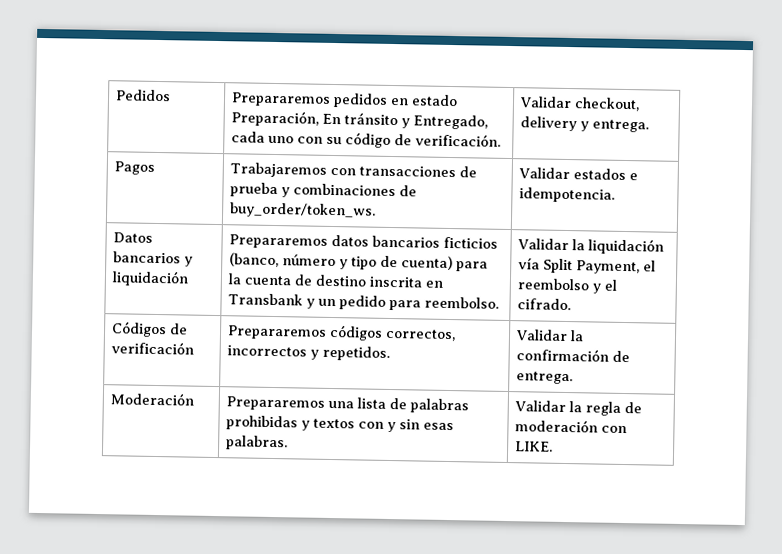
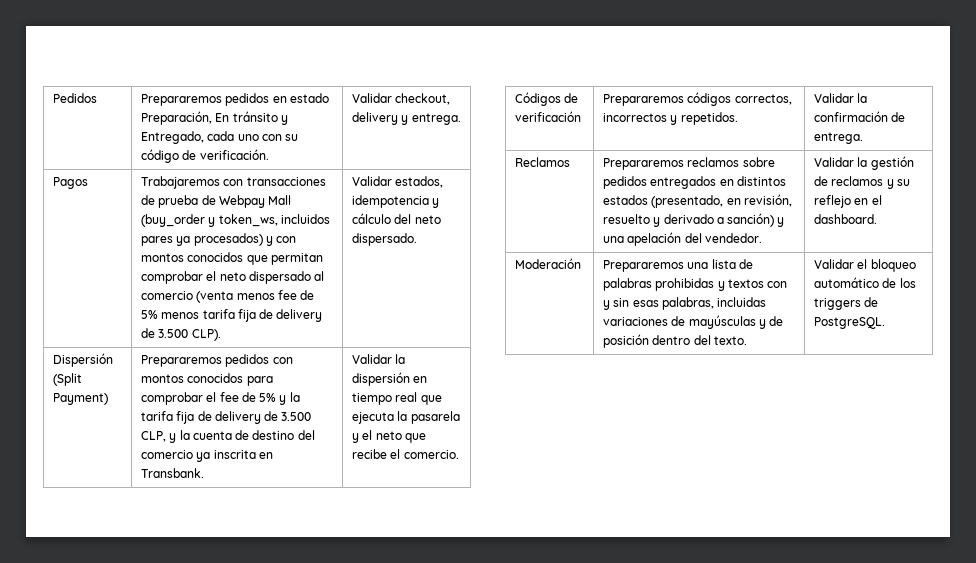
- Trabajaremos con transacciones de prueba y combinaciones de buy_order/token_ws. | Validar estados e idempotencia.
- Datos bancarios y liquidación | Prepararemos datos bancarios ficticios (banco, número y tipo de cuenta) para la cuenta de destino inscrita en Transbank y un pedido para reembolso. | Validar la liquidación vía Split Payment, el reembolso y el cifrado.
+ Trabajaremos con transacciones de prueba de Webpay Mall (buy_order y token_ws, incluidos pares ya procesados) y con montos conocidos que permitan comprobar el neto dispersado al comercio (venta menos fee de 5% menos tarifa fija de delivery de 3.500 CLP). | Validar estados, idempotencia y cálculo del neto dispersado.
+ Dispersión (Split Payment) | Prepararemos pedidos con montos conocidos para comprobar el fee de 5% y la tarifa fija de delivery de 3.500 CLP, y la cuenta de destino del comercio ya inscrita en Transbank. | Validar la dispersión en tiempo real que ejecuta la pasarela y el neto que recibe el comercio.
+ Reclamos | Prepararemos reclamos sobre pedidos entregados en distintos estados (presentado, en revisión, resuelto y derivado a sanción) y una apelación del vendedor. | Validar la gestión de reclamos y su reflejo en el dashboard.
- Moderación | Prepararemos una lista de palabras prohibidas y textos con y sin esas palabras. | Validar la regla de moderación con LIKE.
+ Moderación | Prepararemos una lista de palabras prohibidas y textos con y sin esas palabras, incluidas variaciones de mayúsculas y de posición dentro del texto. | Validar el bloqueo automático de los triggers de PostgreSQL.

